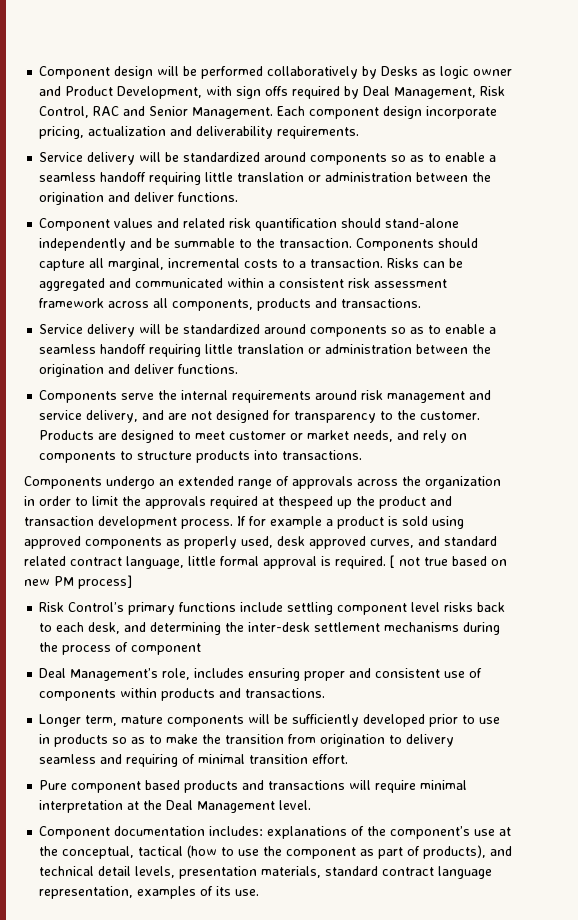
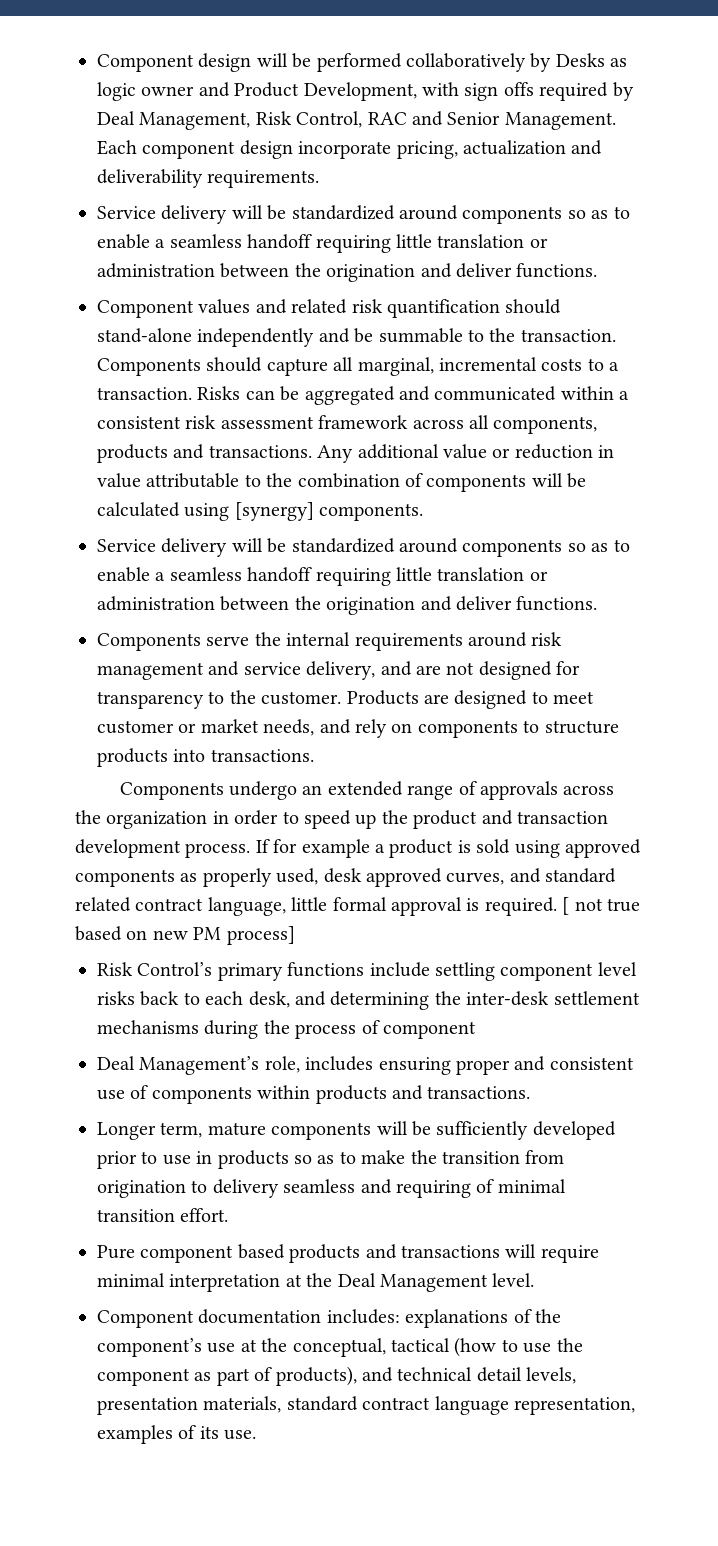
+ Any additional value or reduction in value attributable to the combination of components will be calculated using [synergy] components.
- Components undergo an extended range of approvals across the organization in order to limit the approvals required at thespeed up the product and transaction development process.
+ Components undergo an extended range of approvals across the organization in order to speed up the product and transaction development process.

